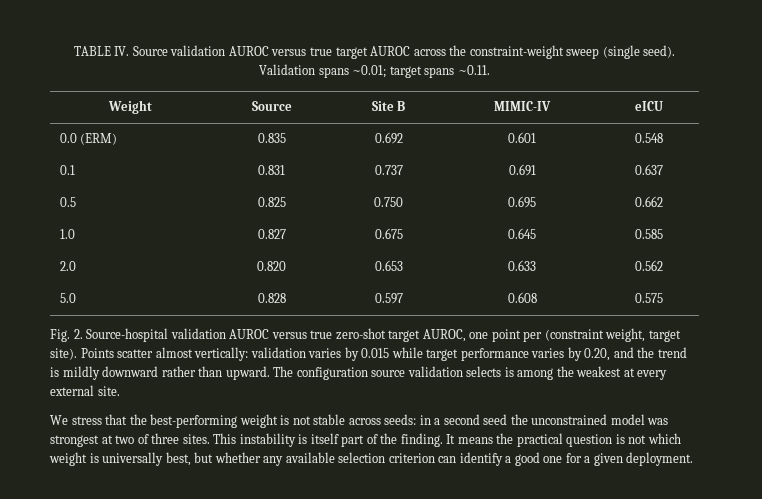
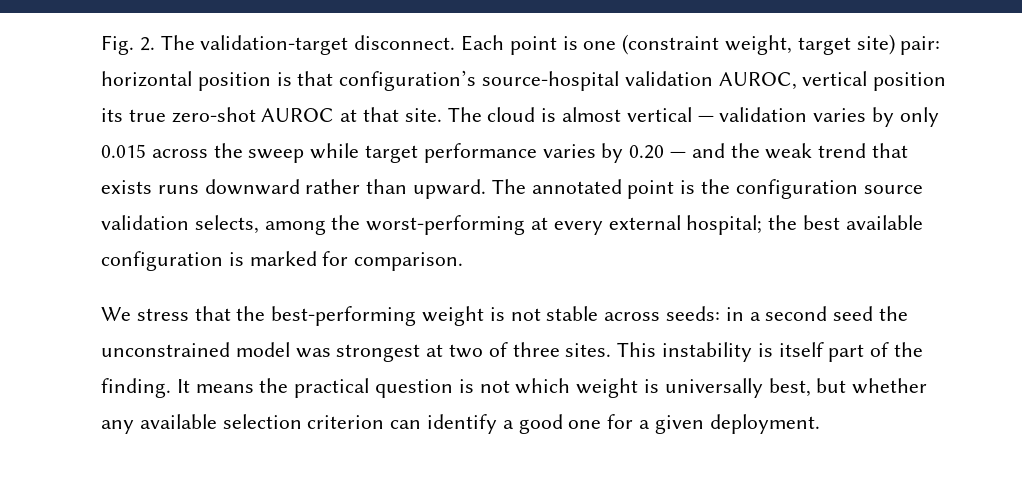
- TABLE IV. Source validation AUROC versus true target AUROC across the constraint-weight sweep (single seed). Validation spans ~0.01; target spans ~0.11.
- Weight | Source | Site B | MIMIC-IV | eICU
- 0.0 (ERM) | 0.835 | 0.692 | 0.601 | 0.548
- 0.1 | 0.831 | 0.737 | 0.691 | 0.637
- 0.5 | 0.825 | 0.750 | 0.695 | 0.662
- 1.0 | 0.827 | 0.675 | 0.645 | 0.585
- 2.0 | 0.820 | 0.653 | 0.633 | 0.562
- 5.0 | 0.828 | 0.597 | 0.608 | 0.575
- Fig. 2. Source-hospital validation AUROC versus true zero-shot target AUROC, one point per (constraint weight, target site). Points scatter almost vertically: validation varies by 0.015 while target performance varies by 0.20, and the trend is mildly downward rather than upward.
+ Fig. 2. The validation-target disconnect. Each point is one (constraint weight, target site) pair: horizontal position is that configuration’s source-hospital validation AUROC, vertical position its true zero-shot AUROC at that site. The cloud is almost vertical — validation varies by only 0.015 across the sweep while target performance varies by 0.20 — and the weak trend that exists runs downward rather than upward.
- The configuration source validation selects is among the weakest at every external site.
+ The annotated point is the configuration source validation selects, among the worst-performing at every external hospital; the best available configuration is marked for comparison.

